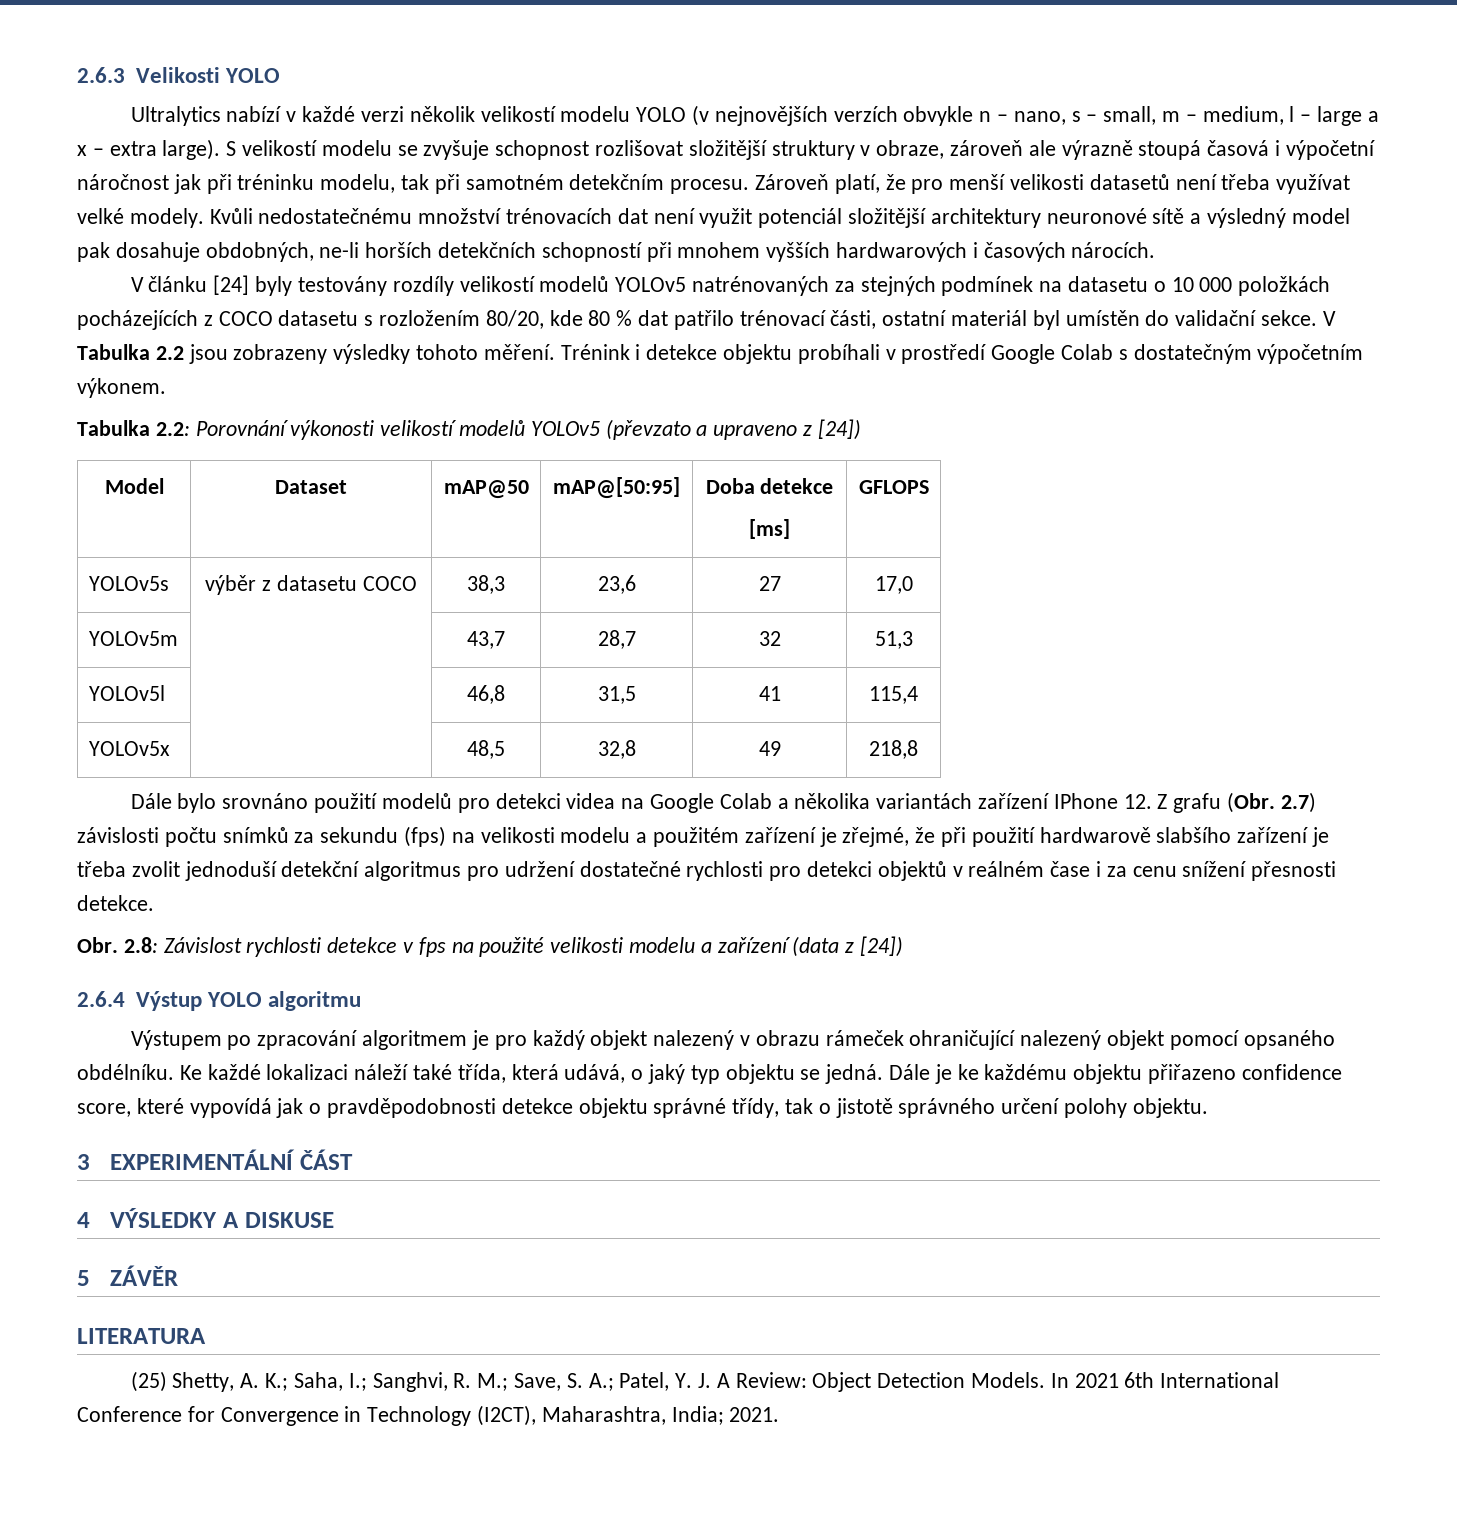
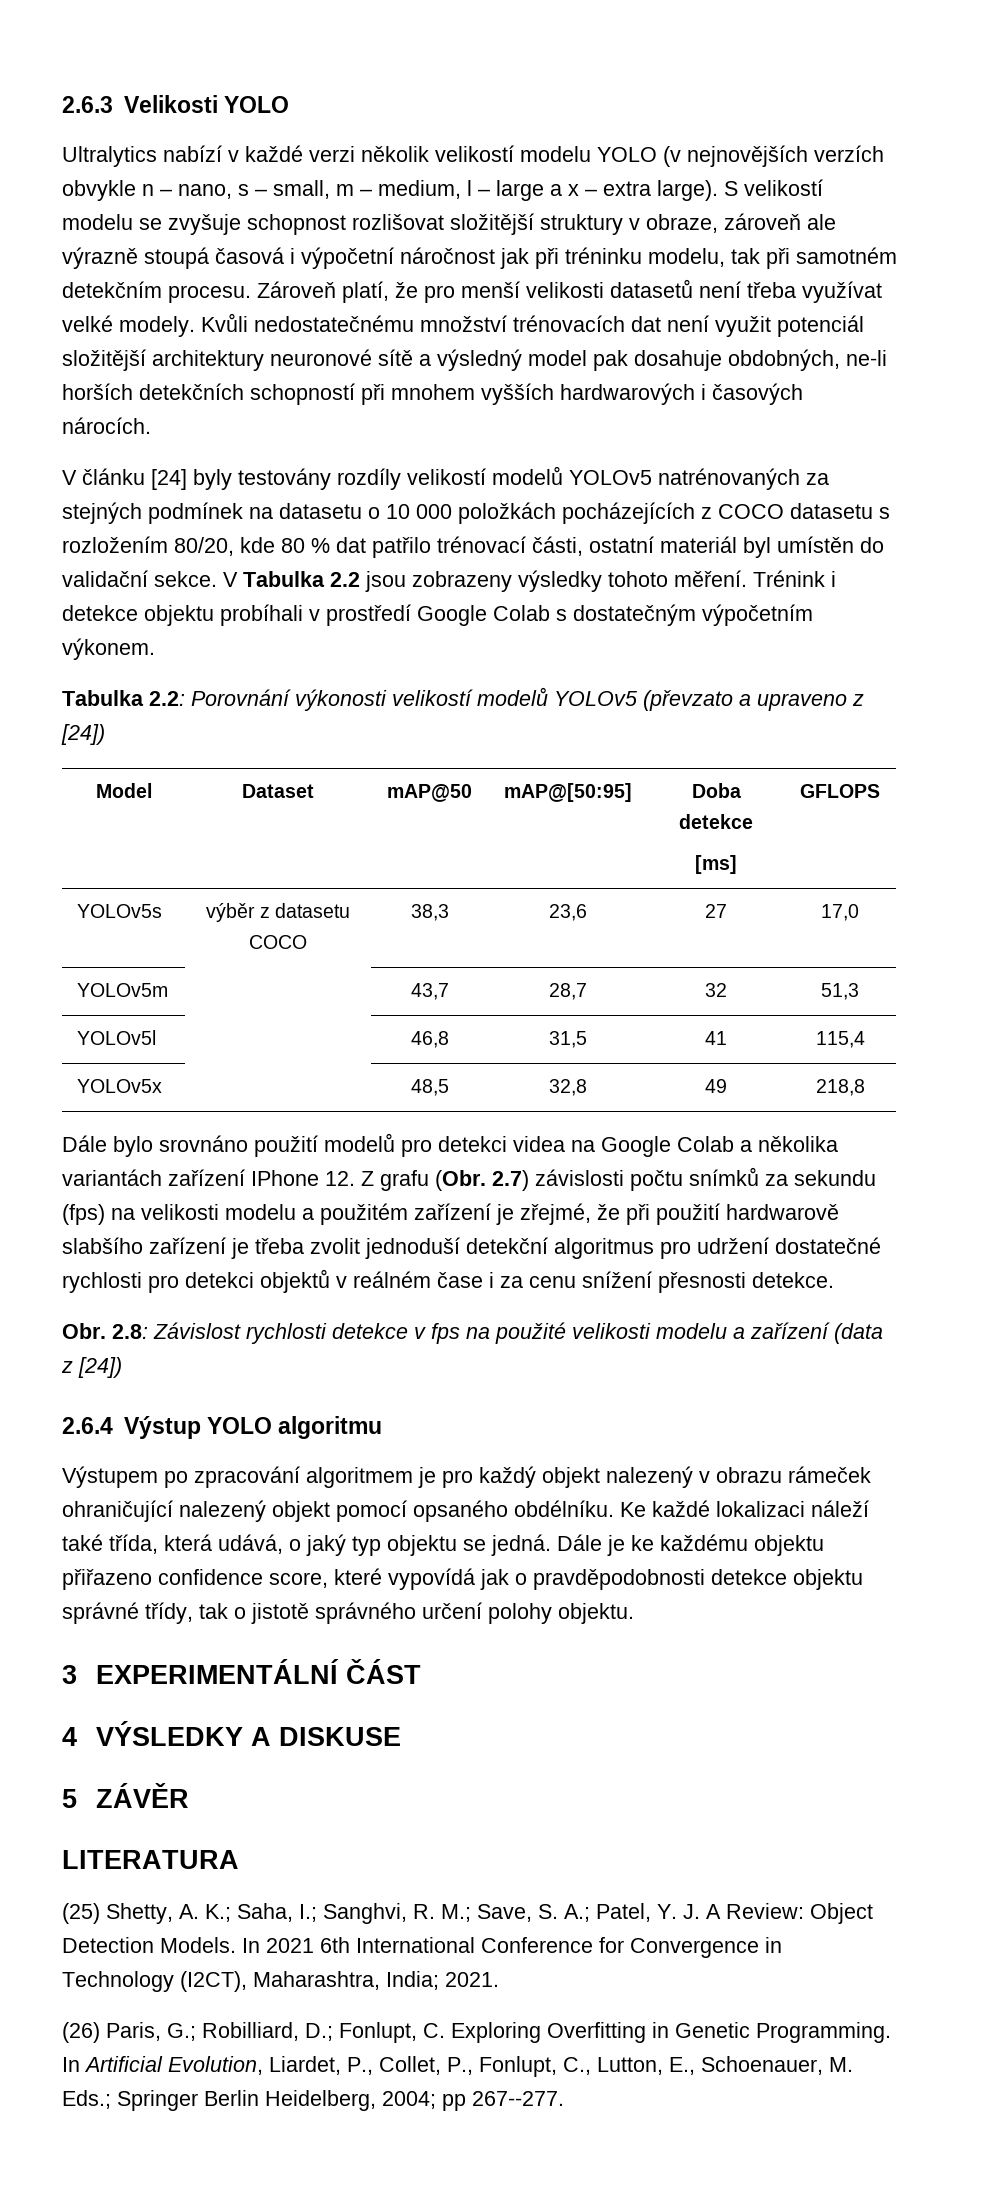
+ (26) Paris, G.; Robilliard, D.; Fonlupt, C. Exploring Overfitting in Genetic Programming. In Artificial Evolution, Liardet, P., Collet, P., Fonlupt, C., Lutton, E., Schoenauer, M. Eds.; Springer Berlin Heidelberg, 2004; pp 267--277.

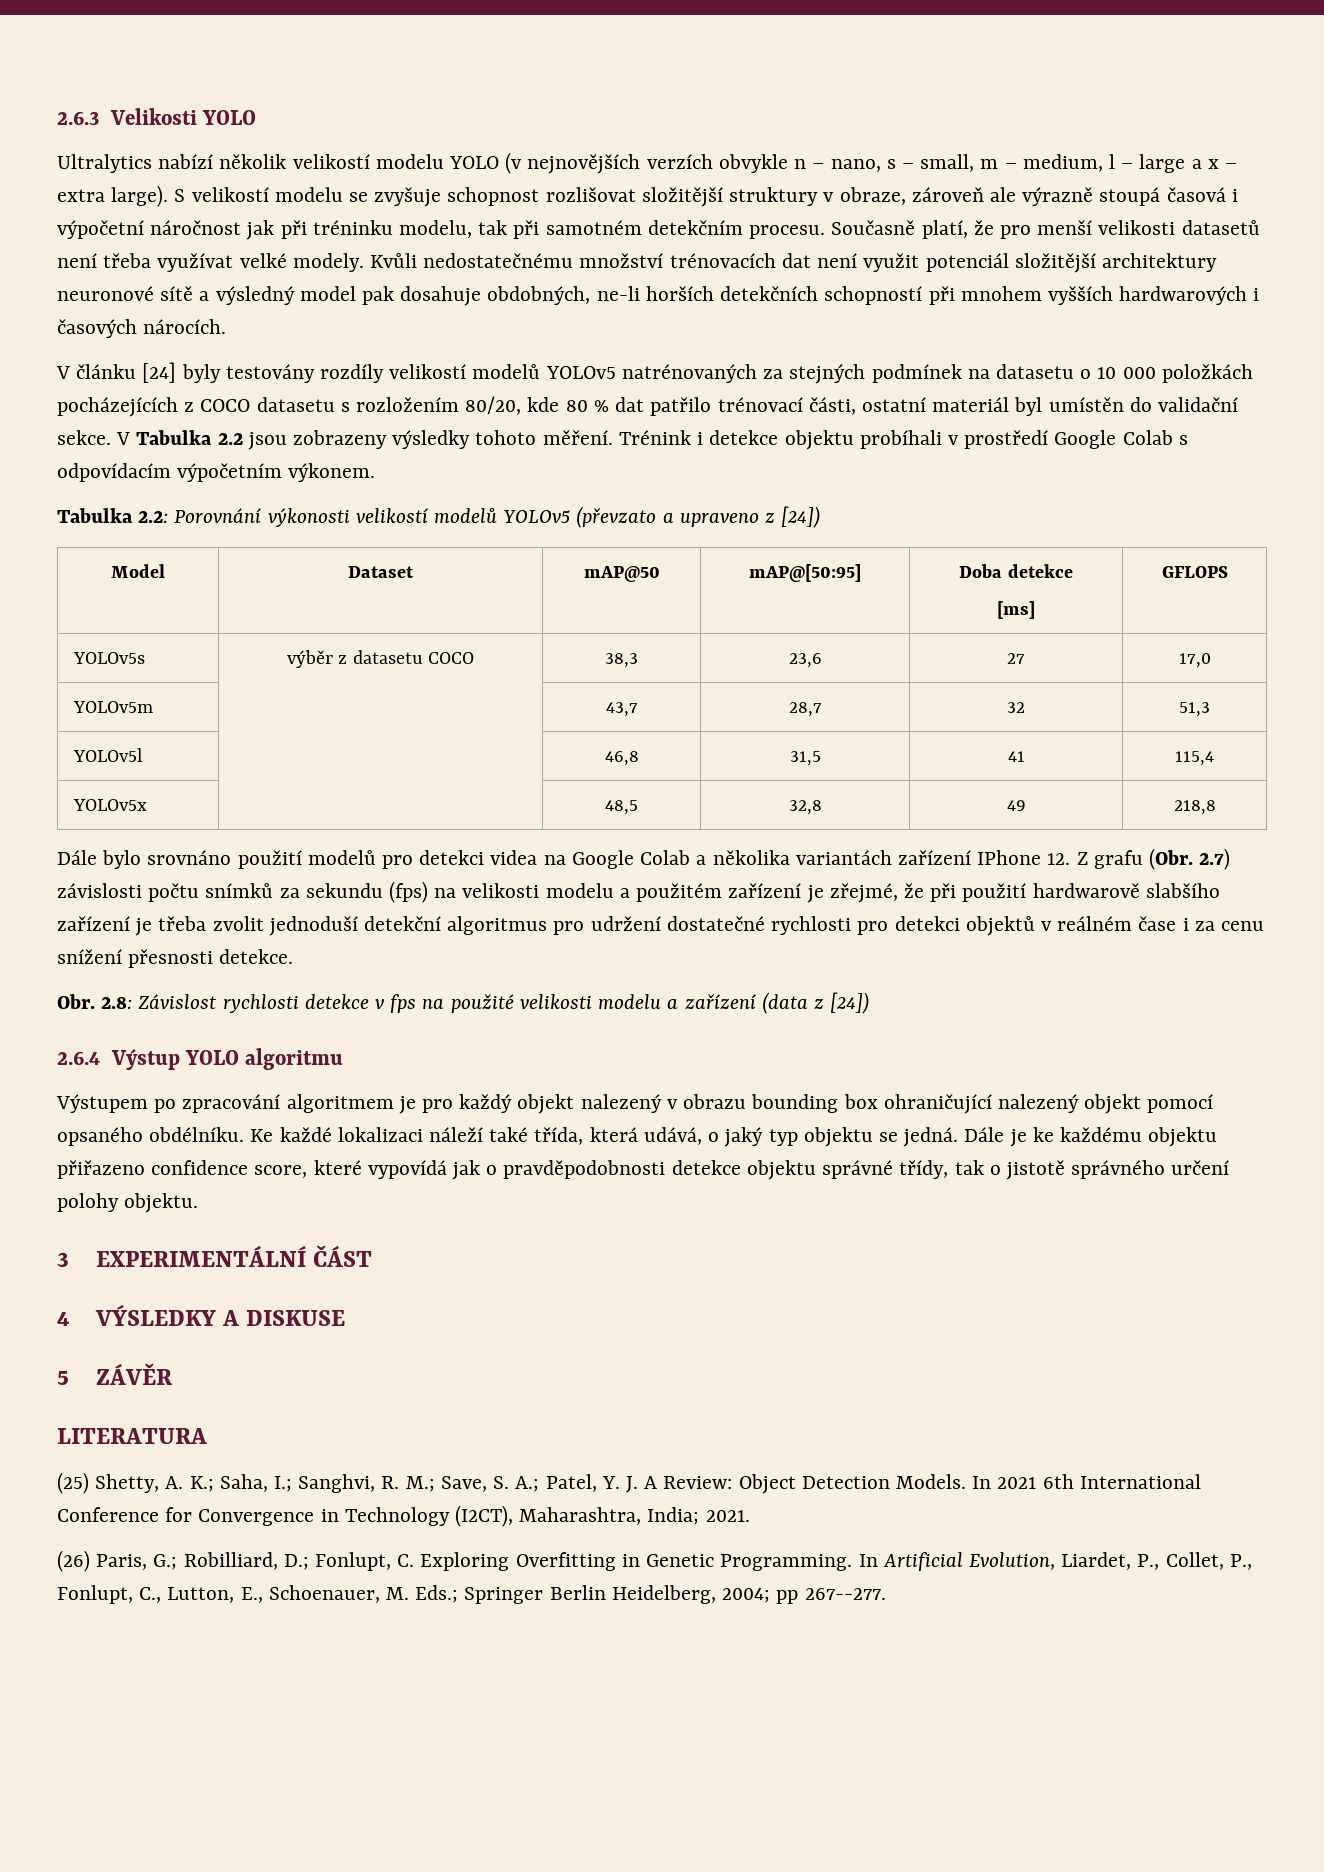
- Ultralytics nabízí v každé verzi několik velikostí modelu YOLO (v nejnovějších verzích obvykle n – nano, s – small, m – medium, l – large a x – extra large).
+ Ultralytics nabízí několik velikostí modelu YOLO (v nejnovějších verzích obvykle n – nano, s – small, m – medium, l – large a x – extra large).
- Zároveň platí, že pro menší velikosti datasetů není třeba využívat velké modely.
+ Současně platí, že pro menší velikosti datasetů není třeba využívat velké modely.
- Trénink i detekce objektu probíhali v prostředí Google Colab s dostatečným výpočetním výkonem.
+ Trénink i detekce objektu probíhali v prostředí Google Colab s odpovídacím výpočetním výkonem.
- Výstupem po zpracování algoritmem je pro každý objekt nalezený v obrazu rámeček ohraničující nalezený objekt pomocí opsaného obdélníku.
+ Výstupem po zpracování algoritmem je pro každý objekt nalezený v obrazu bounding box ohraničující nalezený objekt pomocí opsaného obdélníku.

